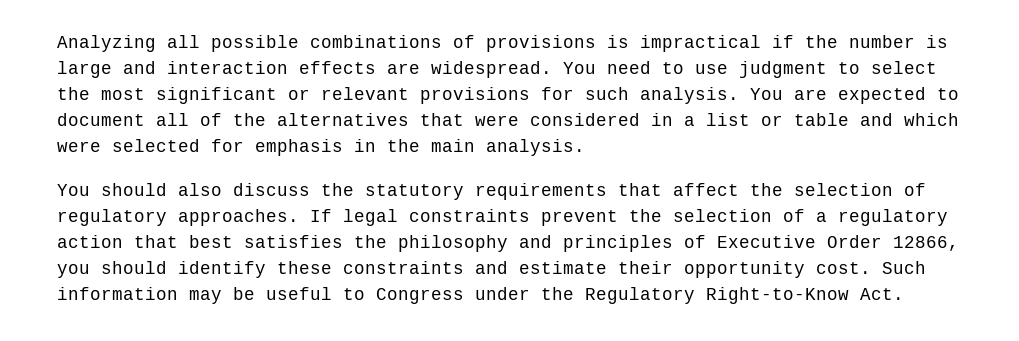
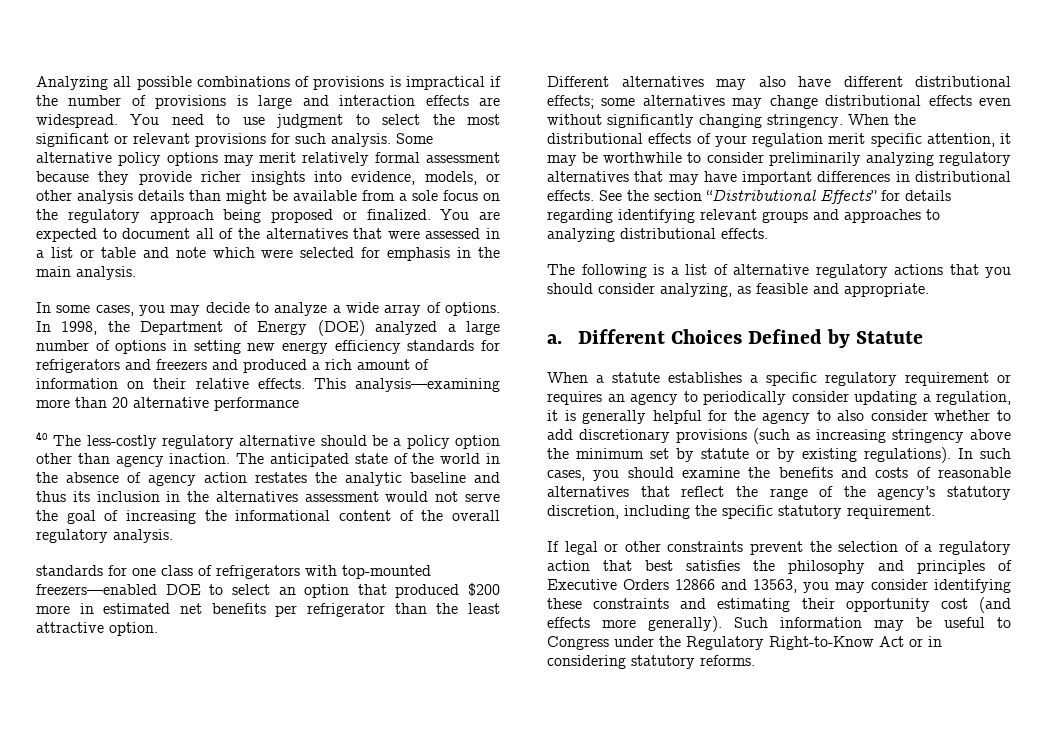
- Analyzing all possible combinations of provisions is impractical if the number is large and interaction effects are widespread.
+ Analyzing all possible combinations of provisions is impractical if the number of provisions is large and interaction effects are widespread.
+ Some alternative policy options may merit relatively formal assessment because they provide richer insights into evidence, models, or other analysis details than might be available from a sole focus on the regulatory approach being proposed or finalized.
- You are expected to document all of the alternatives that were considered in a list or table and which were selected for emphasis in the main analysis.
+ You are expected to document all of the alternatives that were assessed in a list or table and note which were selected for emphasis in the main analysis.
- You should also discuss the statutory requirements that affect the selection of regulatory approaches. If legal constraints prevent the selection of a regulatory action that best satisfies the philosophy and principles of Executive Order 12866, you should identify these constraints and estimate their opportunity cost.
+ In some cases, you may decide to analyze a wide array of options. In 1998, the Department of Energy (DOE) analyzed a large number of options in setting new energy efficiency standards for refrigerators and freezers and produced a rich amount of information on their relative effects. This analysis—examining more than 20 alternative performance
+ 40 The less-costly regulatory alternative should be a policy option other than agency inaction. The anticipated state of the world in the absence of agency action restates the analytic baseline and thus its inclusion in the alternatives assessment would not serve the goal of increasing the informational content of the overall regulatory analysis.
+ standards for one class of refrigerators with top-mounted freezers—enabled DOE to select an option that produced $200 more in estimated net benefits per refrigerator than the least attractive option.
+ Different alternatives may also have different distributional effects; some alternatives may change distributional effects even without significantly changing stringency. When the distributional effects of your regulation merit specific attention, it may be worthwhile to consider preliminarily analyzing regulatory alternatives that may have important differences in distributional effects. See the section “Distributional Effects” for details regarding identifying relevant groups and approaches to analyzing distributional effects.
+ The following is a list of alternative regulatory actions that you should consider analyzing, as feasible and appropriate.
+ a. Different Choices Defined by Statute
+ When a statute establishes a specific regulatory requirement or requires an agency to periodically consider updating a regulation, it is generally helpful for the agency to also consider whether to add discretionary provisions (such as increasing stringency above the minimum set by statute or by existing regulations). In such cases, you should examine the benefits and costs of reasonable alternatives that reflect the range of the agency’s statutory discretion, including the specific statutory requirement.
+ If legal or other constraints prevent the selection of a regulatory action that best satisfies the philosophy and principles of Executive Orders 12866 and 13563, you may consider identifying these constraints and estimating their opportunity cost (and effects more generally).
- Such information may be useful to Congress under the Regulatory Right-to-Know Act.
+ Such information may be useful to Congress under the Regulatory Right-to-Know Act or in considering statutory reforms.

